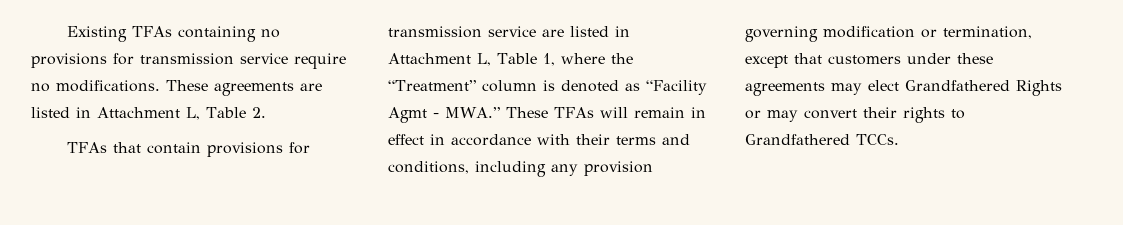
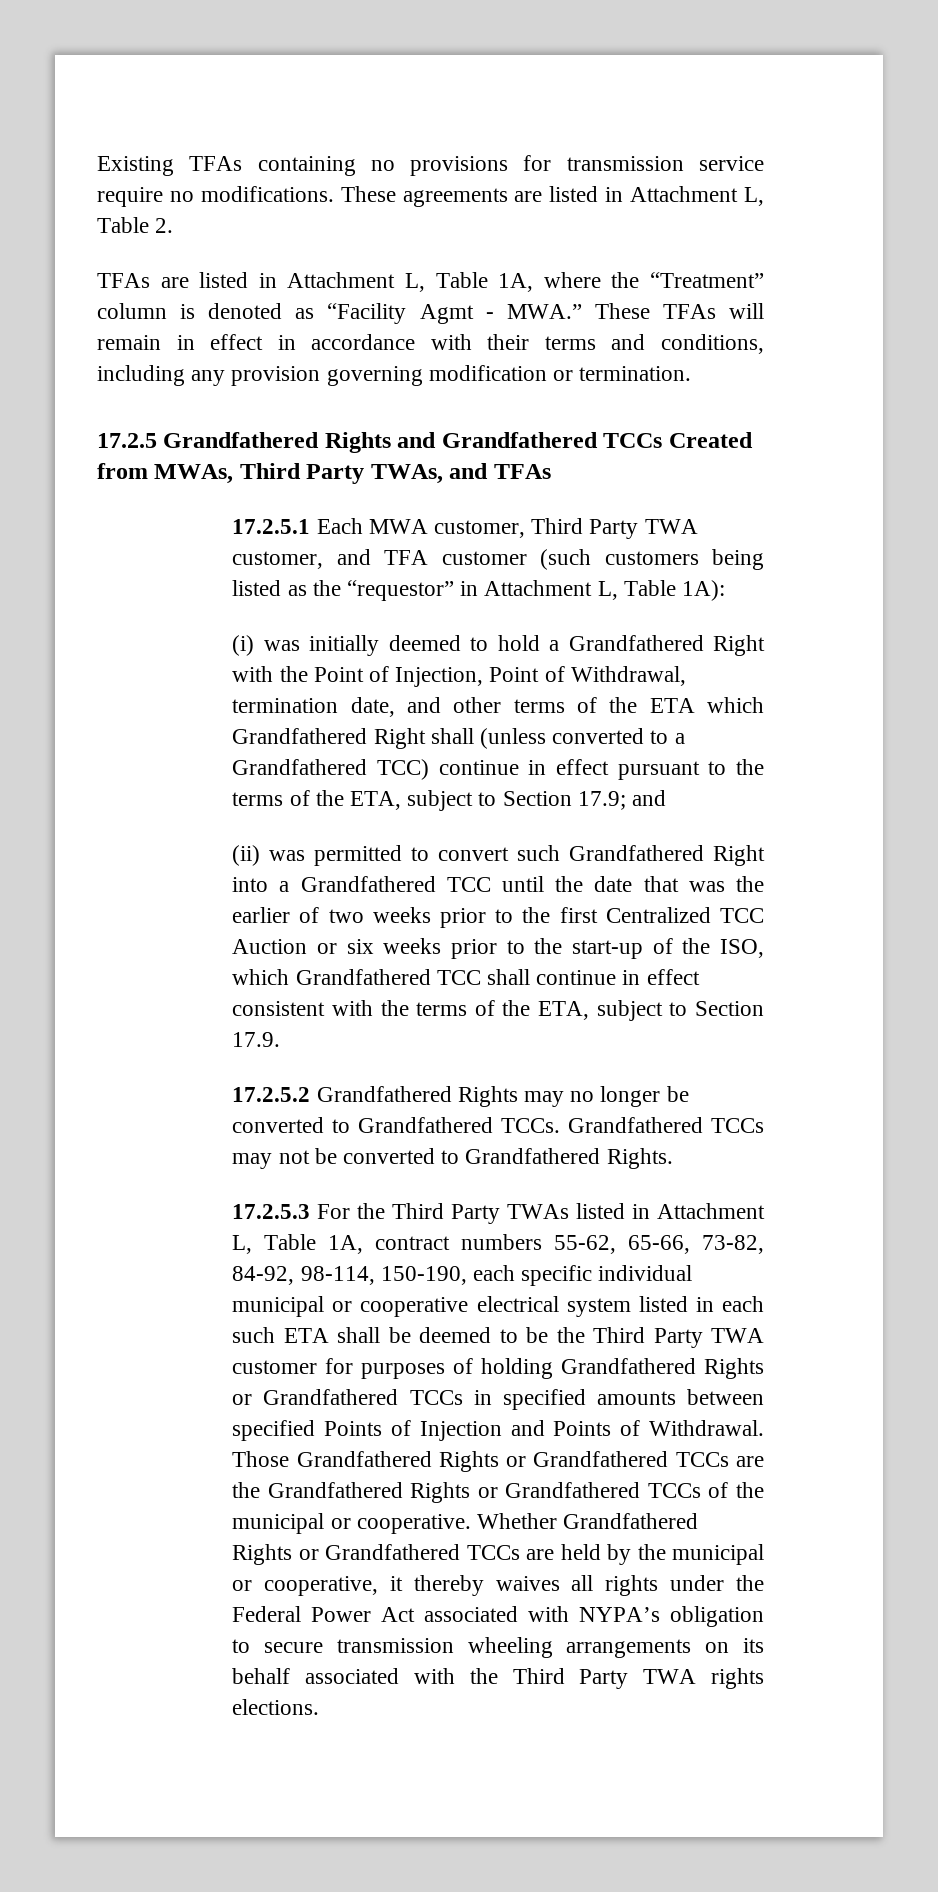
- TFAs that contain provisions for transmission service are listed in Attachment L, Table 1, where the “Treatment” column is denoted as “Facility Agmt - MWA.” These TFAs will remain in effect in accordance with their terms and conditions, including any provision governing modification or termination, except that customers under these agreements may elect Grandfathered Rights or may convert their rights to Grandfathered TCCs.
+ TFAs are listed in Attachment L, Table 1A, where the “Treatment” column is denoted as “Facility Agmt - MWA.” These TFAs will remain in effect in accordance with their terms and conditions, including any provision governing modification or termination.
+ 17.2.5 Grandfathered Rights and Grandfathered TCCs Created from MWAs, Third Party TWAs, and TFAs
+ 17.2.5.1 Each MWA customer, Third Party TWA customer, and TFA customer (such customers being listed as the “requestor” in Attachment L, Table 1A):
+ (i) was initially deemed to hold a Grandfathered Right with the Point of Injection, Point of Withdrawal, termination date, and other terms of the ETA which Grandfathered Right shall (unless converted to a Grandfathered TCC) continue in effect pursuant to the terms of the ETA, subject to Section 17.9; and
+ (ii) was permitted to convert such Grandfathered Right into a Grandfathered TCC until the date that was the earlier of two weeks prior to the first Centralized TCC Auction or six weeks prior to the start-up of the ISO, which Grandfathered TCC shall continue in effect consistent with the terms of the ETA, subject to Section 17.9.
+ 17.2.5.2 Grandfathered Rights may no longer be converted to Grandfathered TCCs. Grandfathered TCCs may not be converted to Grandfathered Rights.
+ 17.2.5.3 For the Third Party TWAs listed in Attachment L, Table 1A, contract numbers 55-62, 65-66, 73-82, 84-92, 98-114, 150-190, each specific individual municipal or cooperative electrical system listed in each such ETA shall be deemed to be the Third Party TWA customer for purposes of holding Grandfathered Rights or Grandfathered TCCs in specified amounts between specified Points of Injection and Points of Withdrawal. Those Grandfathered Rights or Grandfathered TCCs are the Grandfathered Rights or Grandfathered TCCs of the municipal or cooperative. Whether Grandfathered Rights or Grandfathered TCCs are held by the municipal or cooperative, it thereby waives all rights under the Federal Power Act associated with NYPA’s obligation to secure transmission wheeling arrangements on its behalf associated with the Third Party TWA rights elections.

